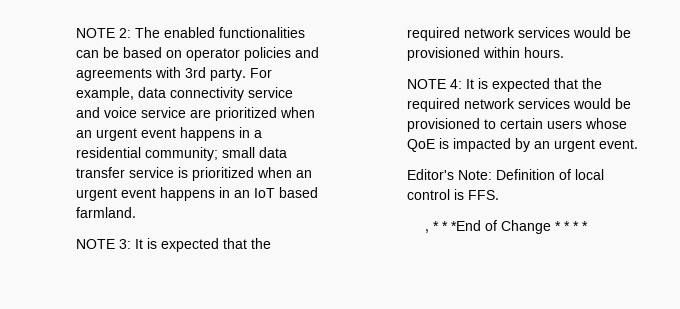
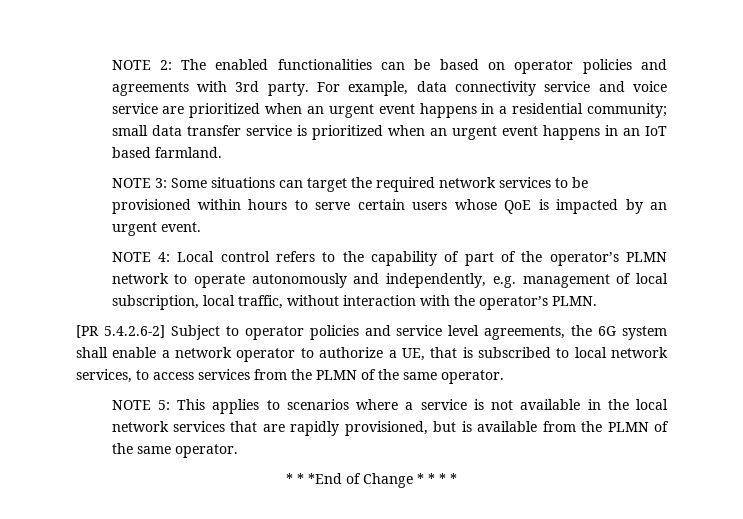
- NOTE 3: It is expected that the required network services would be provisioned within hours.
- NOTE 4: It is expected that the required network services would be provisioned to certain users whose QoE is impacted by an urgent event.
+ NOTE 3: Some situations can target the required network services to be provisioned within hours to serve certain users whose QoE is impacted by an urgent event.
- Editor's Note: Definition of local control is FFS.
- , * * *End of Change * * * *
+ NOTE 4: Local control refers to the capability of part of the operator’s PLMN network to operate autonomously and independently, e.g. management of local subscription, local traffic, without interaction with the operator’s PLMN.
+ [PR 5.4.2.6-2] Subject to operator policies and service level agreements, the 6G system shall enable a network operator to authorize a UE, that is subscribed to local network services, to access services from the PLMN of the same operator.
+ NOTE 5: This applies to scenarios where a service is not available in the local network services that are rapidly provisioned, but is available from the PLMN of the same operator.
+ * * *End of Change * * * *

